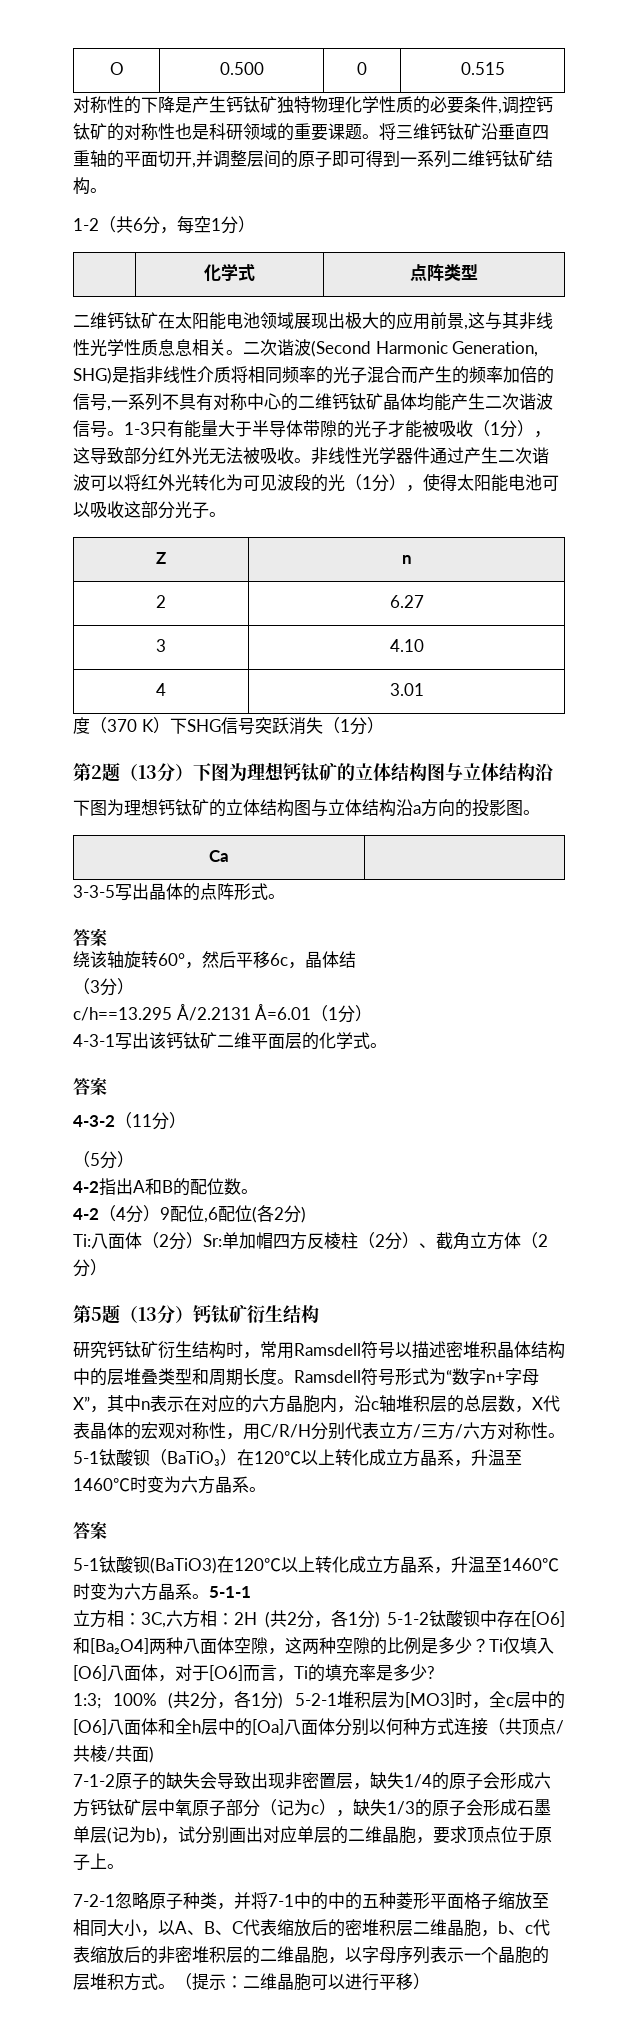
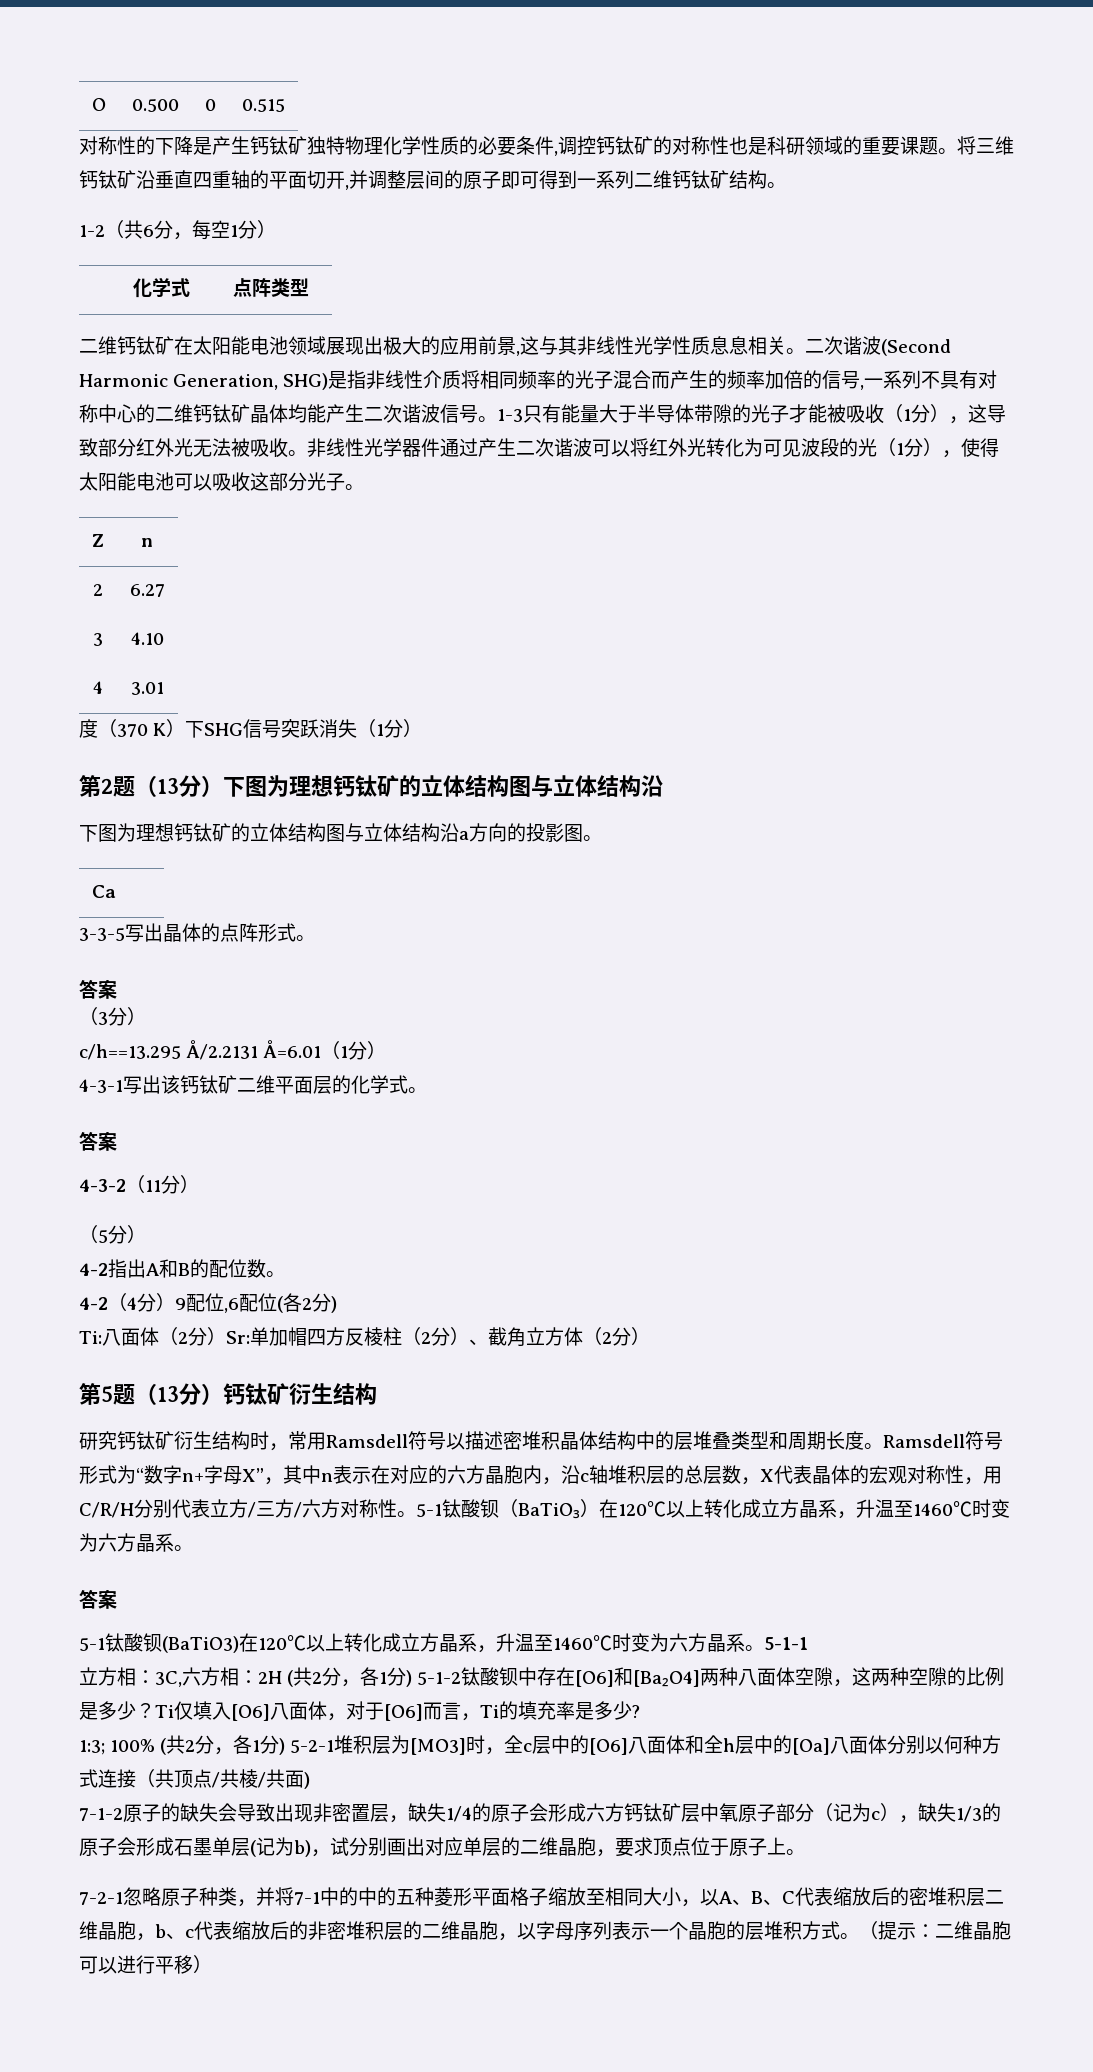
- 绕该轴旋转60°，然后平移6c，晶体结

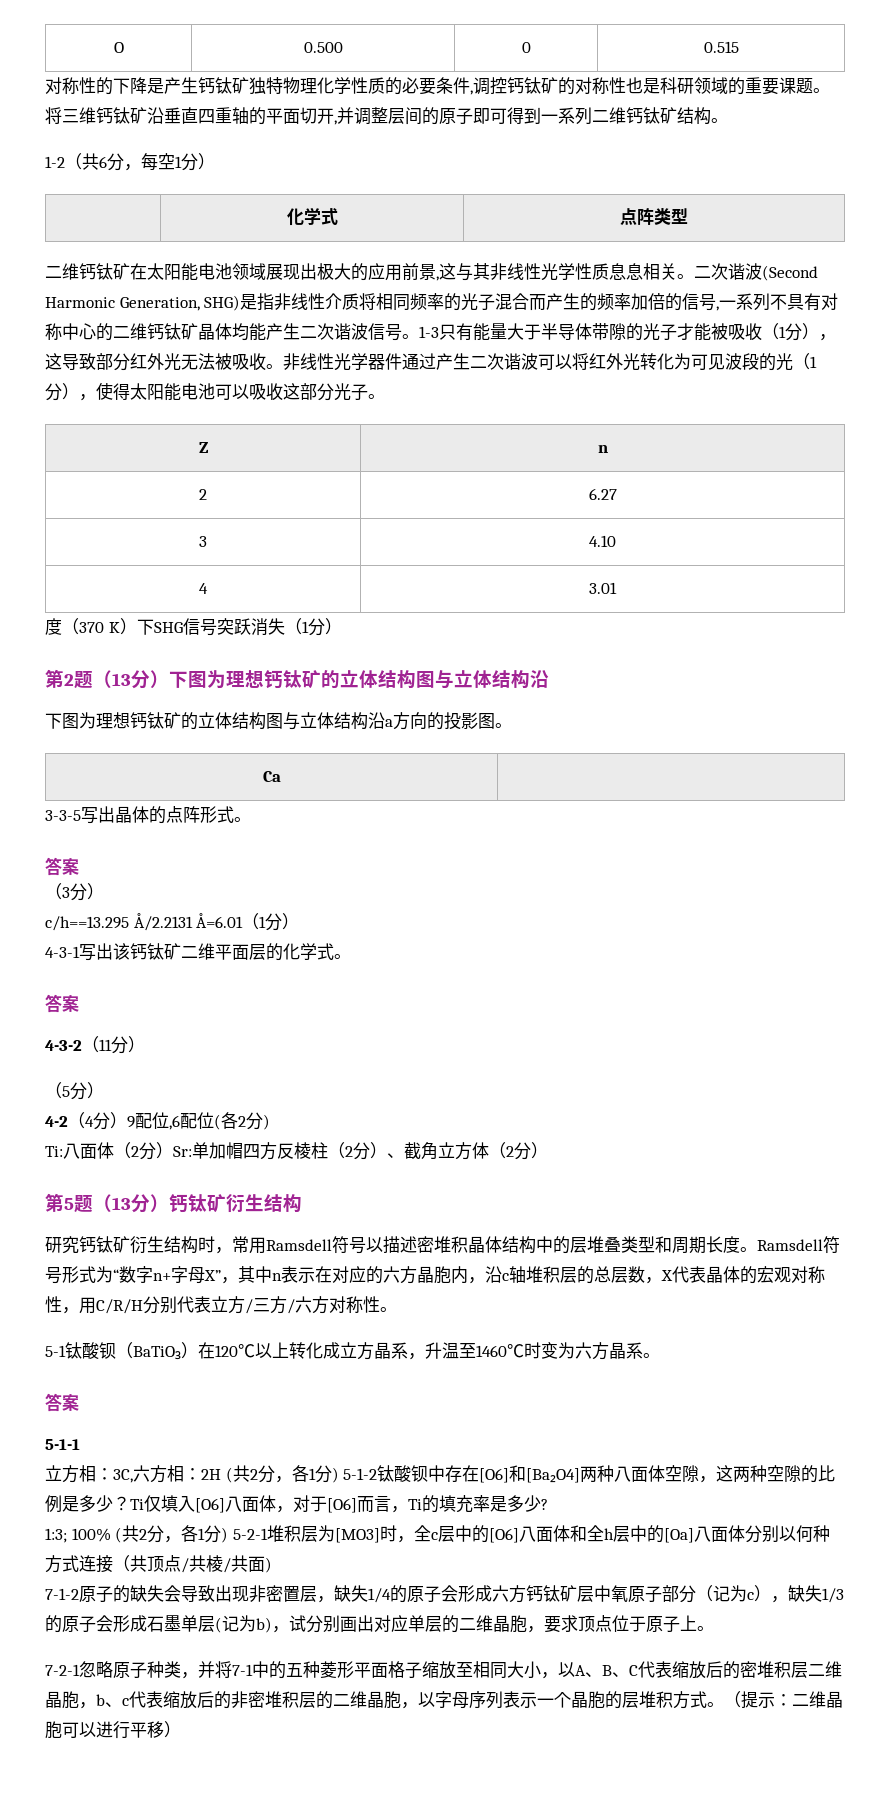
- 4-2指出A和B的配位数。
- Ramsdell符号形式为“数字n+字母X”，其中n表示在对应的六方晶胞内，沿c轴堆积层的总层数，X代表晶体的宏观对称性，用C/R/H分别代表立方/三方/六方对称性。5-1钛酸钡（BaTiO₃）在120℃以上转化成立方晶系，升温至1460℃时变为六方晶系。
+ Ramsdell符号形式为“数字n+字母X”，其中n表示在对应的六方晶胞内，沿c轴堆积层的总层数，X代表晶体的宏观对称性，用C/R/H分别代表立方/三方/六方对称性。
+ 5-1钛酸钡（BaTiO₃）在120℃以上转化成立方晶系，升温至1460℃时变为六方晶系。
- 5-1钛酸钡(BaTiO3)在120℃以上转化成立方晶系，升温至1460℃时变为六方晶系。
- 7-2-1忽略原子种类，并将7-1中的中的五种菱形平面格子缩放至相同大小，以A、B、C代表缩放后的密堆积层二维晶胞，b、c代表缩放后的非密堆积层的二维晶胞，以字母序列表示一个晶胞的层堆积方式。
+ 7-2-1忽略原子种类，并将7-1中的五种菱形平面格子缩放至相同大小，以A、B、C代表缩放后的密堆积层二维晶胞，b、c代表缩放后的非密堆积层的二维晶胞，以字母序列表示一个晶胞的层堆积方式。

